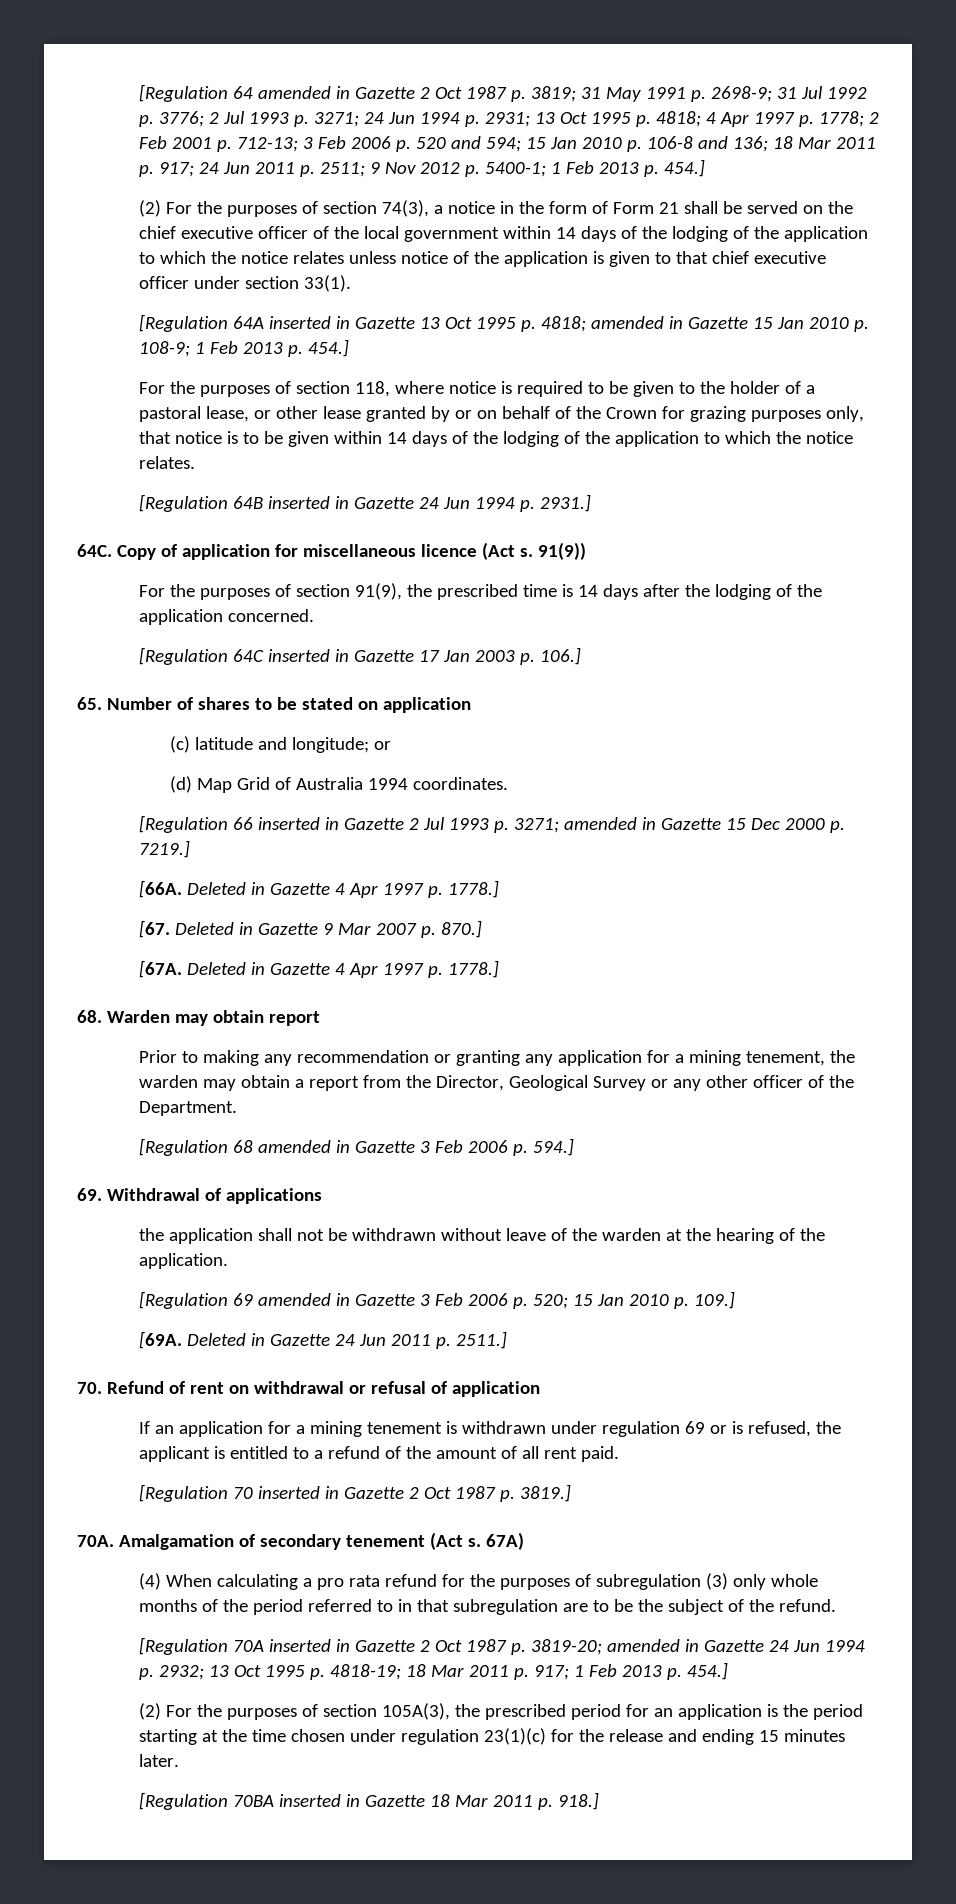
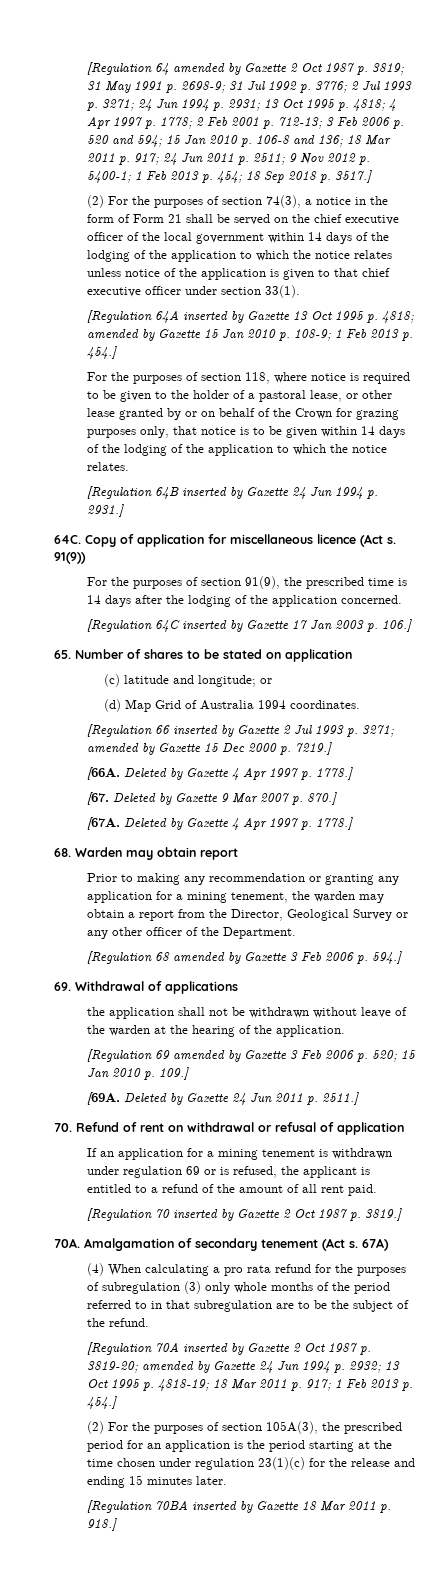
- [Regulation 64 amended in Gazette 2 Oct 1987 p. 3819;
+ [Regulation 64 amended by Gazette 2 Oct 1987 p. 3819;
- 9 Nov 2012 p. 5400-1; 1 Feb 2013 p. 454.]
+ 9 Nov 2012 p. 5400-1; 1 Feb 2013 p. 454; 18 Sep 2018 p. 3517.]
- [Regulation 64A inserted in Gazette 13 Oct 1995 p. 4818; amended in Gazette 15 Jan 2010 p. 108-9; 1 Feb 2013 p. 454.]
+ [Regulation 64A inserted by Gazette 13 Oct 1995 p. 4818; amended by Gazette 15 Jan 2010 p. 108-9; 1 Feb 2013 p. 454.]
- [Regulation 64B inserted in Gazette 24 Jun 1994 p. 2931.]
+ [Regulation 64B inserted by Gazette 24 Jun 1994 p. 2931.]
- [Regulation 64C inserted in Gazette 17 Jan 2003 p. 106.]
+ [Regulation 64C inserted by Gazette 17 Jan 2003 p. 106.]
- [Regulation 66 inserted in Gazette 2 Jul 1993 p. 3271; amended in Gazette 15 Dec 2000 p. 7219.]
+ [Regulation 66 inserted by Gazette 2 Jul 1993 p. 3271; amended by Gazette 15 Dec 2000 p. 7219.]
- [66A. Deleted in Gazette 4 Apr 1997 p. 1778.]
+ [66A. Deleted by Gazette 4 Apr 1997 p. 1778.]
- [67. Deleted in Gazette 9 Mar 2007 p. 870.]
+ [67. Deleted by Gazette 9 Mar 2007 p. 870.]
- [67A. Deleted in Gazette 4 Apr 1997 p. 1778.]
+ [67A. Deleted by Gazette 4 Apr 1997 p. 1778.]
- [Regulation 68 amended in Gazette 3 Feb 2006 p. 594.]
+ [Regulation 68 amended by Gazette 3 Feb 2006 p. 594.]
- [Regulation 69 amended in Gazette 3 Feb 2006 p. 520; 15 Jan 2010 p. 109.]
+ [Regulation 69 amended by Gazette 3 Feb 2006 p. 520; 15 Jan 2010 p. 109.]
- Deleted in Gazette 24 Jun 2011 p. 2511.]
+ Deleted by Gazette 24 Jun 2011 p. 2511.]
- [Regulation 70 inserted in Gazette 2 Oct 1987 p. 3819.]
+ [Regulation 70 inserted by Gazette 2 Oct 1987 p. 3819.]
- [Regulation 70A inserted in Gazette 2 Oct 1987 p. 3819-20; amended in Gazette 24 Jun 1994 p. 2932; 13 Oct 1995 p. 4818-19; 18 Mar 2011 p. 917; 1 Feb 2013 p. 454.]
+ [Regulation 70A inserted by Gazette 2 Oct 1987 p. 3819-20; amended by Gazette 24 Jun 1994 p. 2932; 13 Oct 1995 p. 4818-19; 18 Mar 2011 p. 917; 1 Feb 2013 p. 454.]
- [Regulation 70BA inserted in Gazette 18 Mar 2011 p. 918.]
+ [Regulation 70BA inserted by Gazette 18 Mar 2011 p. 918.]

